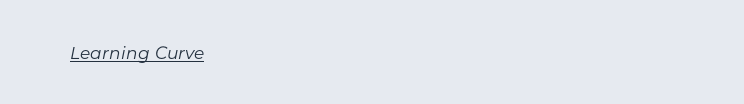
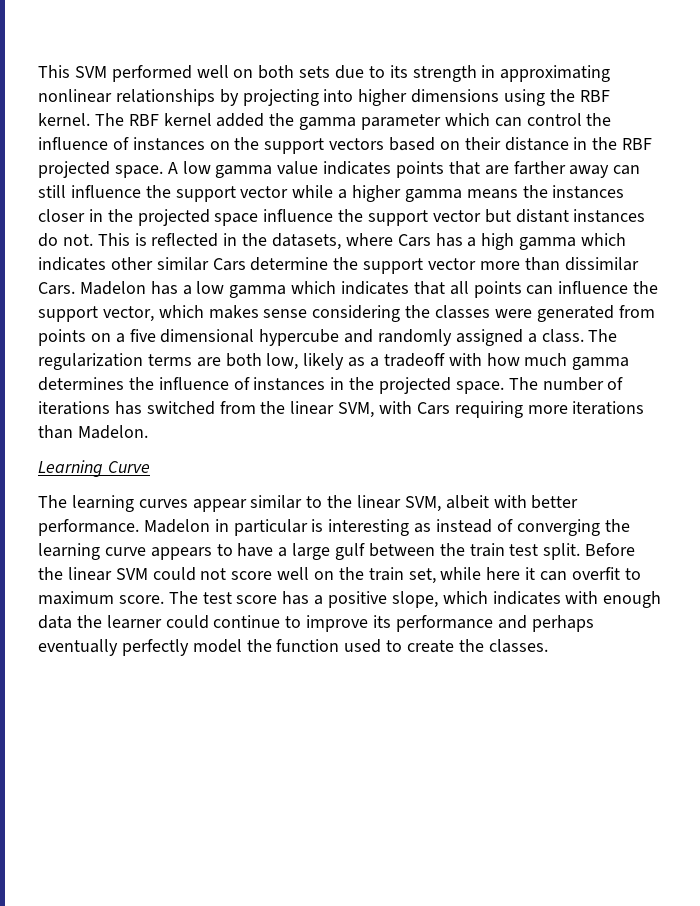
+ This SVM performed well on both sets due to its strength in approximating nonlinear relationships by projecting into higher dimensions using the RBF kernel. The RBF kernel added the gamma parameter which can control the influence of instances on the support vectors based on their distance in the RBF projected space. A low gamma value indicates points that are farther away can still influence the support vector while a higher gamma means the instances closer in the projected space influence the support vector but distant instances do not. This is reflected in the datasets, where Cars has a high gamma which indicates other similar Cars determine the support vector more than dissimilar Cars. Madelon has a low gamma which indicates that all points can influence the support vector, which makes sense considering the classes were generated from points on a five dimensional hypercube and randomly assigned a class. The regularization terms are both low, likely as a tradeoff with how much gamma determines the influence of instances in the projected space. The number of iterations has switched from the linear SVM, with Cars requiring more iterations than Madelon.
  Learning Curve
+ The learning curves appear similar to the linear SVM, albeit with better performance. Madelon in particular is interesting as instead of converging the learning curve appears to have a large gulf between the train test split. Before the linear SVM could not score well on the train set, while here it can overfit to maximum score. The test score has a positive slope, which indicates with enough data the learner could continue to improve its performance and perhaps eventually perfectly model the function used to create the classes.

